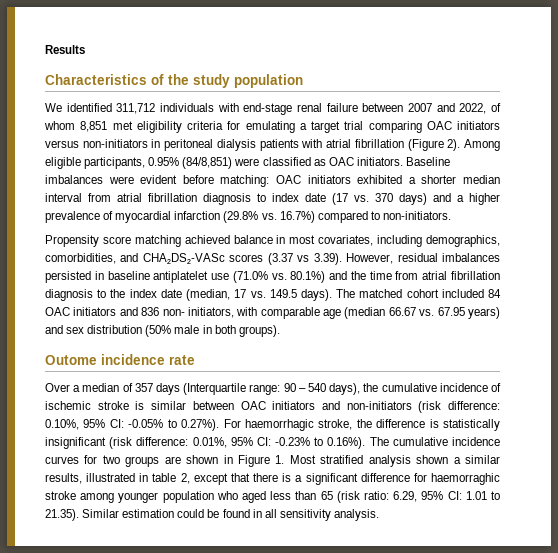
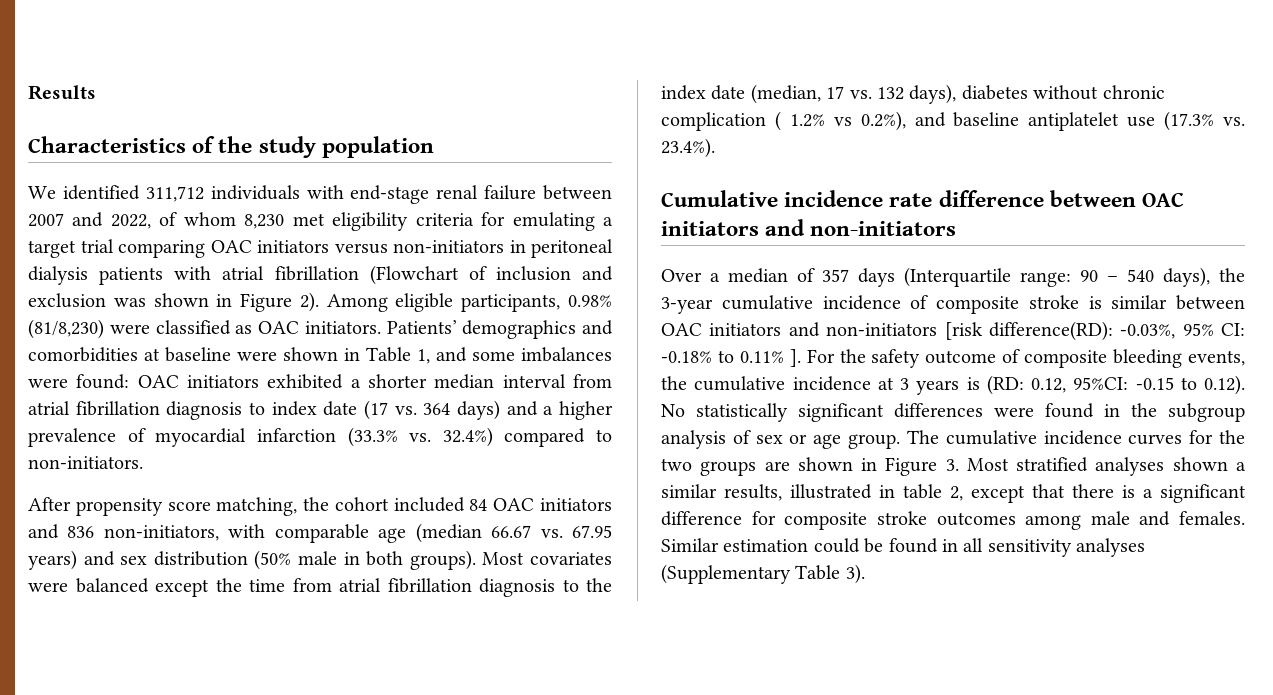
- We identified 311,712 individuals with end-stage renal failure between 2007 and 2022, of whom 8,851 met eligibility criteria for emulating a target trial comparing OAC initiators versus non-initiators in peritoneal dialysis patients with atrial fibrillation (Figure 2).
+ We identified 311,712 individuals with end-stage renal failure between 2007 and 2022, of whom 8,230 met eligibility criteria for emulating a target trial comparing OAC initiators versus non-initiators in peritoneal dialysis patients with atrial fibrillation (Flowchart of inclusion and exclusion was shown in Figure 2).
- Among eligible participants, 0.95% (84/8,851) were classified as OAC initiators.
+ Among eligible participants, 0.98% (81/8,230) were classified as OAC initiators.
- Baseline imbalances were evident before matching: OAC initiators exhibited a shorter median interval from atrial fibrillation diagnosis to index date (17 vs. 370 days) and a higher prevalence of myocardial infarction (29.8% vs. 16.7%) compared to non-initiators.
+ Patients’ demographics and comorbidities at baseline were shown in Table 1, and some imbalances were found: OAC initiators exhibited a shorter median interval from atrial fibrillation diagnosis to index date (17 vs. 364 days) and a higher prevalence of myocardial infarction (33.3% vs. 32.4%) compared to non-initiators.
- Propensity score matching achieved balance in most covariates, including demographics, comorbidities, and CHA₂DS₂-VASc scores (3.37 vs 3.39). However, residual imbalances persisted in baseline antiplatelet use (71.0% vs. 80.1%) and the time from atrial fibrillation diagnosis to the index date (median, 17 vs. 149.5 days). The matched cohort included 84 OAC initiators and 836 non- initiators, with comparable age (median 66.67 vs. 67.95 years) and sex distribution (50% male in both groups).
- Outome incidence rate
+ After propensity score matching, the cohort included 84 OAC initiators and 836 non-initiators, with comparable age (median 66.67 vs. 67.95 years) and sex distribution (50% male in both groups). Most covariates were balanced except the time from atrial fibrillation diagnosis to the index date (median, 17 vs. 132 days), diabetes without chronic complication ( 1.2% vs 0.2%), and baseline antiplatelet use (17.3% vs. 23.4%).
+ Cumulative incidence rate difference between OAC initiators and non-initiators
- 90 – 540 days), the cumulative incidence of ischemic stroke is similar between OAC initiators and non-initiators (risk difference: 0.10%, 95% CI: -0.05% to 0.27%). For haemorrhagic stroke, the difference is statistically insignificant (risk difference: 0.01%, 95% CI: -0.23% to 0.16%). The cumulative incidence curves for two groups are shown in Figure 1. Most stratified analysis shown a similar results, illustrated in table 2, except that there is a significant difference for haemorraghic stroke among younger population who aged less than 65 (risk ratio: 6.29, 95% CI: 1.01 to 21.35). Similar estimation could be found in all sensitivity analysis.
+ 90 – 540 days), the 3-year cumulative incidence of composite stroke is similar between OAC initiators and non-initiators [risk difference(RD): -0.03%, 95% CI: -0.18% to 0.11% ]. For the safety outcome of composite bleeding events, the cumulative incidence at 3 years is (RD: 0.12, 95%CI: -0.15 to 0.12). No statistically significant differences were found in the subgroup analysis of sex or age group. The cumulative incidence curves for the two groups are shown in Figure 3. Most stratified analyses shown a similar results, illustrated in table 2, except that there is a significant difference for composite stroke outcomes among male and females. Similar estimation could be found in all sensitivity analyses (Supplementary Table 3).

